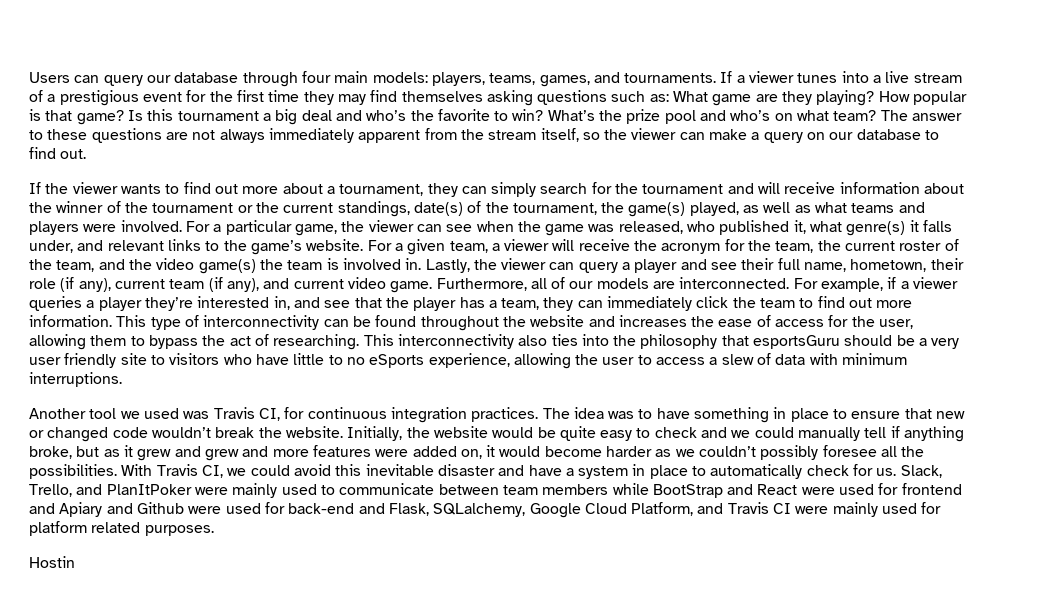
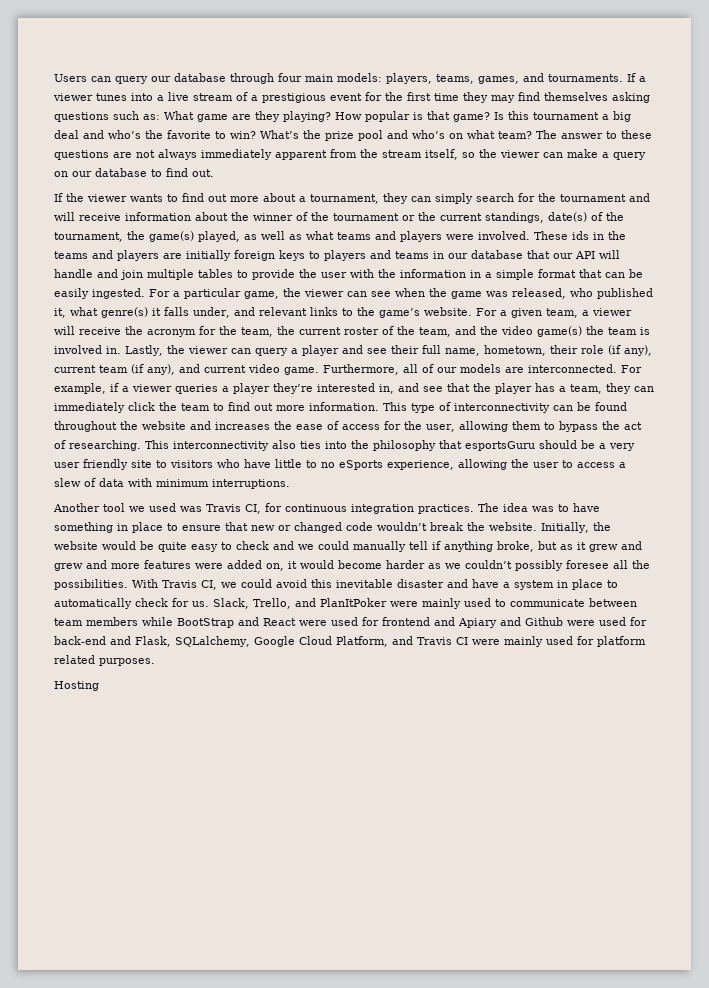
+ These ids in the teams and players are initially foreign keys to players and teams in our database that our API will handle and join multiple tables to provide the user with the information in a simple format that can be easily ingested.
- Hostin
+ Hosting

